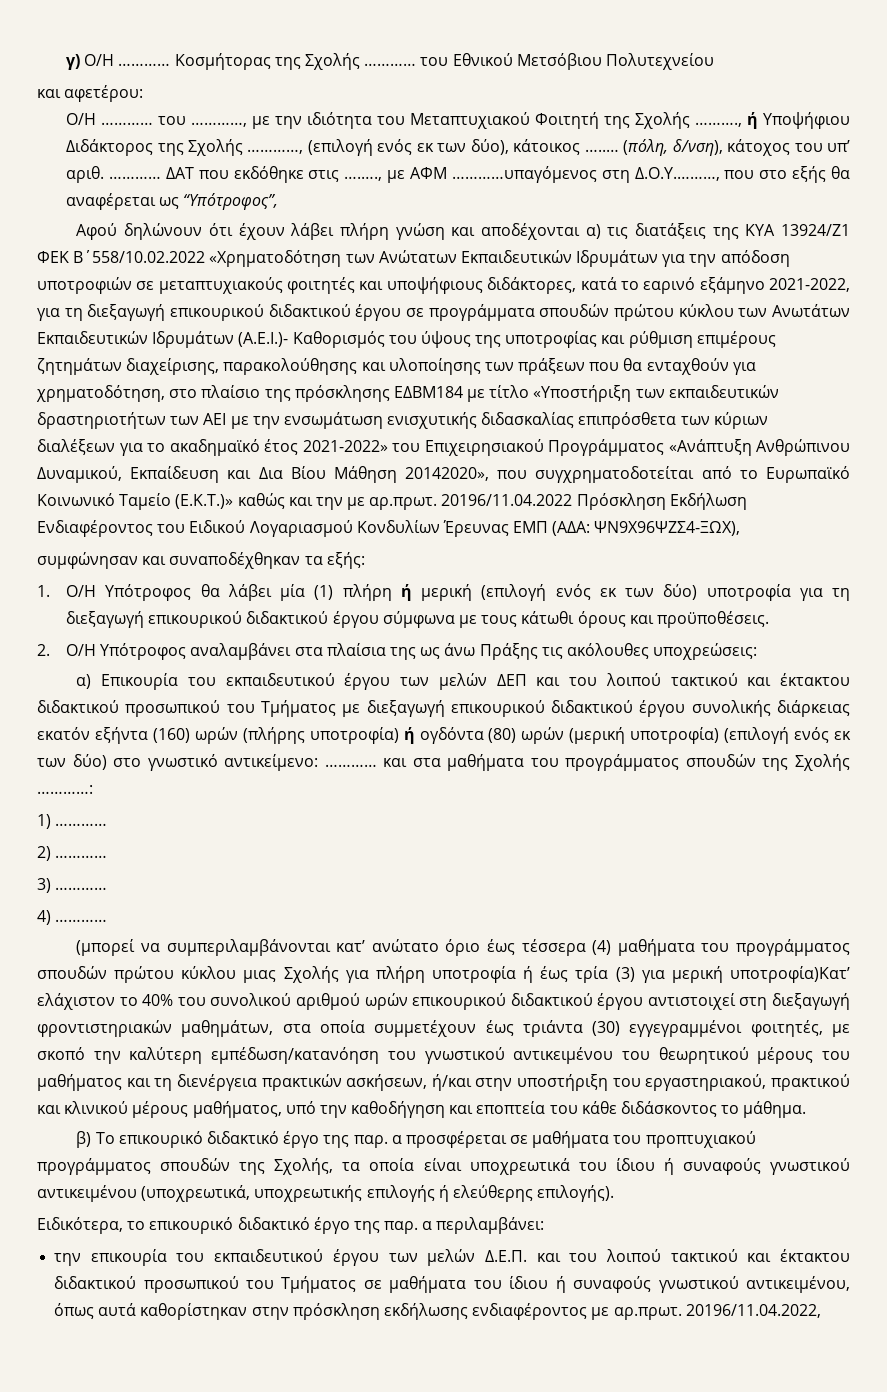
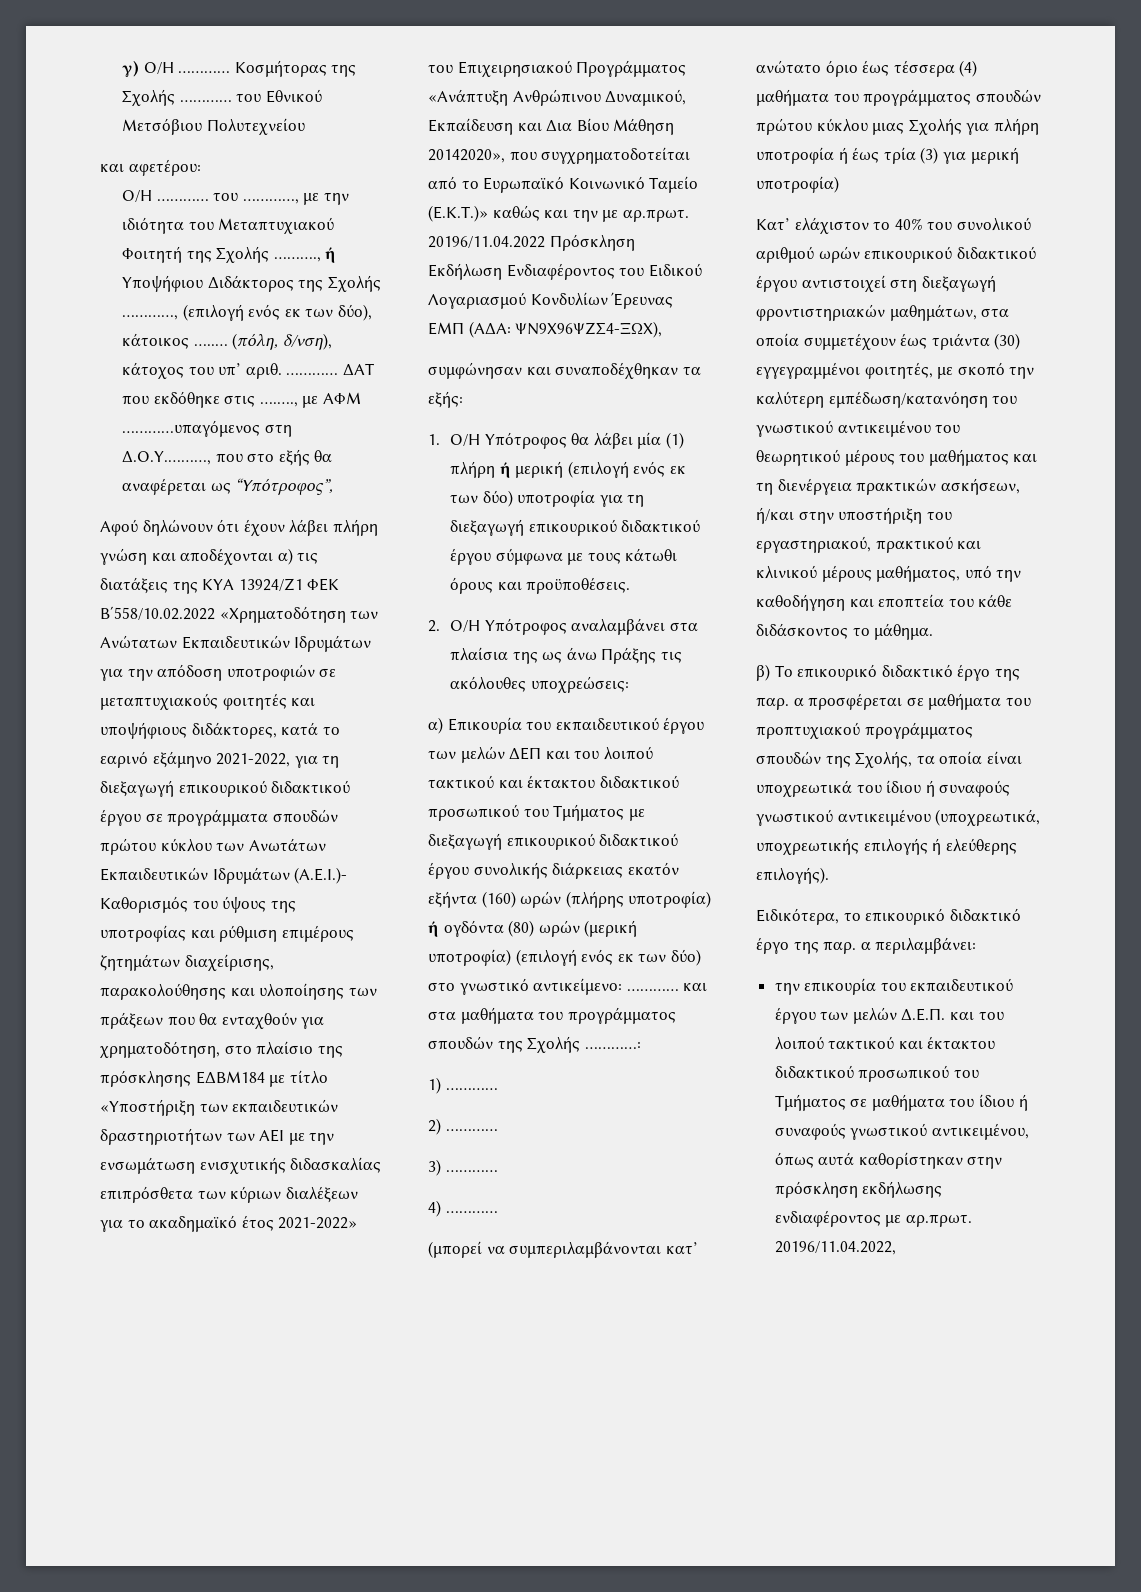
- (μπορεί να συμπεριλαμβάνονται κατ’ ανώτατο όριο έως τέσσερα (4) μαθήματα του προγράμματος σπουδών πρώτου κύκλου μιας Σχολής για πλήρη υποτροφία ή έως τρία (3) για μερική υποτροφία)Κατ’ ελάχιστον το 40% του συνολικού αριθμού ωρών επικουρικού διδακτικού έργου αντιστοιχεί στη διεξαγωγή φροντιστηριακών μαθημάτων, στα οποία συμμετέχουν έως τριάντα (30) εγγεγραμμένοι φοιτητές, με σκοπό την καλύτερη εμπέδωση/κατανόηση του γνωστικού αντικειμένου του θεωρητικού μέρους του μαθήματος και τη διενέργεια πρακτικών ασκήσεων, ή/και στην υποστήριξη του εργαστηριακού, πρακτικού και κλινικού μέρους μαθήματος, υπό την καθοδήγηση και εποπτεία του κάθε διδάσκοντος το μάθημα.
+ (μπορεί να συμπεριλαμβάνονται κατ’ ανώτατο όριο έως τέσσερα (4) μαθήματα του προγράμματος σπουδών πρώτου κύκλου μιας Σχολής για πλήρη υποτροφία ή έως τρία (3) για μερική υποτροφία)
+ Κατ’ ελάχιστον το 40% του συνολικού αριθμού ωρών επικουρικού διδακτικού έργου αντιστοιχεί στη διεξαγωγή φροντιστηριακών μαθημάτων, στα οποία συμμετέχουν έως τριάντα (30) εγγεγραμμένοι φοιτητές, με σκοπό την καλύτερη εμπέδωση/κατανόηση του γνωστικού αντικειμένου του θεωρητικού μέρους του μαθήματος και τη διενέργεια πρακτικών ασκήσεων, ή/και στην υποστήριξη του εργαστηριακού, πρακτικού και κλινικού μέρους μαθήματος, υπό την καθοδήγηση και εποπτεία του κάθε διδάσκοντος το μάθημα.

